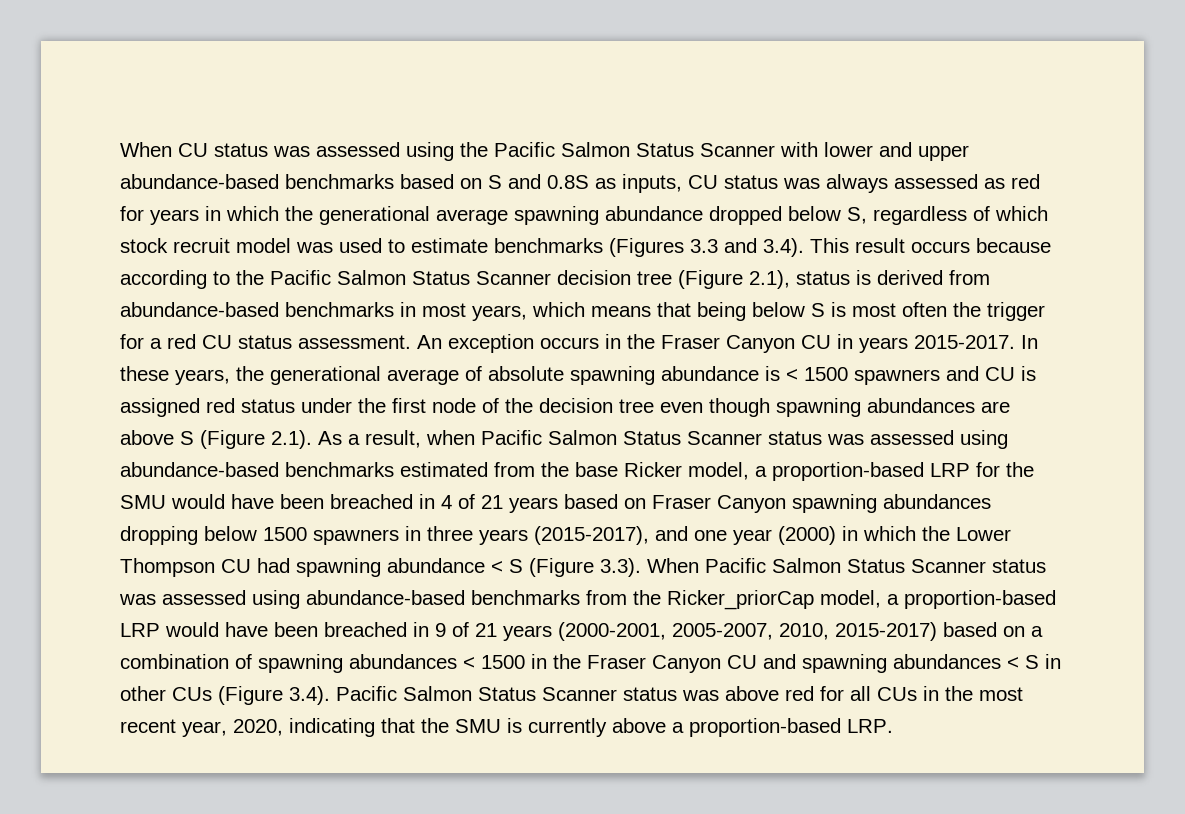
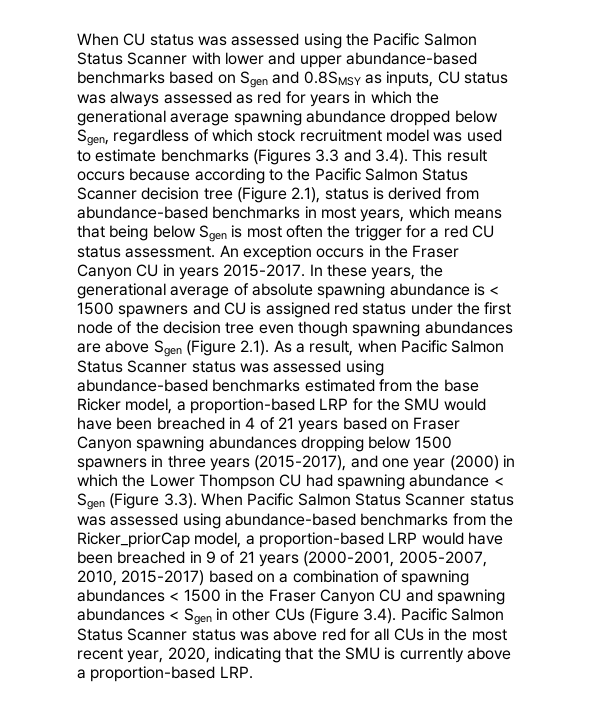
- When CU status was assessed using the Pacific Salmon Status Scanner with lower and upper abundance-based benchmarks based on S and 0.8S as inputs, CU status was always assessed as red for years in which the generational average spawning abundance dropped below S, regardless of which stock recruit model was used to estimate benchmarks (Figures 3.3 and 3.4). This result occurs because according to the Pacific Salmon Status Scanner decision tree (Figure 2.1), status is derived from abundance-based benchmarks in most years, which means that being below S is most often the trigger for a red CU status assessment.
+ When CU status was assessed using the Pacific Salmon Status Scanner with lower and upper abundance-based benchmarks based on Sgen and 0.8SMSY as inputs, CU status was always assessed as red for years in which the generational average spawning abundance dropped below Sgen, regardless of which stock recruitment model was used to estimate benchmarks (Figures 3.3 and 3.4). This result occurs because according to the Pacific Salmon Status Scanner decision tree (Figure 2.1), status is derived from abundance-based benchmarks in most years, which means that being below Sgen is most often the trigger for a red CU status assessment.
- In these years, the generational average of absolute spawning abundance is < 1500 spawners and CU is assigned red status under the first node of the decision tree even though spawning abundances are above S (Figure 2.1). As a result, when Pacific Salmon Status Scanner status was assessed using abundance-based benchmarks estimated from the base Ricker model, a proportion-based LRP for the SMU would have been breached in 4 of 21 years based on Fraser Canyon spawning abundances dropping below 1500 spawners in three years (2015-2017), and one year (2000) in which the Lower Thompson CU had spawning abundance < S (Figure 3.3). When Pacific Salmon Status Scanner status was assessed using abundance-based benchmarks from the Ricker_priorCap model, a proportion-based LRP would have been breached in 9 of 21 years (2000-2001, 2005-2007, 2010, 2015-2017) based on a combination of spawning abundances < 1500 in the Fraser Canyon CU and spawning abundances < S in other CUs (Figure 3.4). Pacific Salmon Status Scanner status was above red for all CUs in the most recent year, 2020, indicating that the SMU is currently above a proportion-based LRP.
+ In these years, the generational average of absolute spawning abundance is < 1500 spawners and CU is assigned red status under the first node of the decision tree even though spawning abundances are above Sgen (Figure 2.1). As a result, when Pacific Salmon Status Scanner status was assessed using abundance-based benchmarks estimated from the base Ricker model, a proportion-based LRP for the SMU would have been breached in 4 of 21 years based on Fraser Canyon spawning abundances dropping below 1500 spawners in three years (2015-2017), and one year (2000) in which the Lower Thompson CU had spawning abundance < Sgen (Figure 3.3). When Pacific Salmon Status Scanner status was assessed using abundance-based benchmarks from the Ricker_priorCap model, a proportion-based LRP would have been breached in 9 of 21 years (2000-2001, 2005-2007, 2010, 2015-2017) based on a combination of spawning abundances < 1500 in the Fraser Canyon CU and spawning abundances < Sgen in other CUs (Figure 3.4). Pacific Salmon Status Scanner status was above red for all CUs in the most recent year, 2020, indicating that the SMU is currently above a proportion-based LRP.

